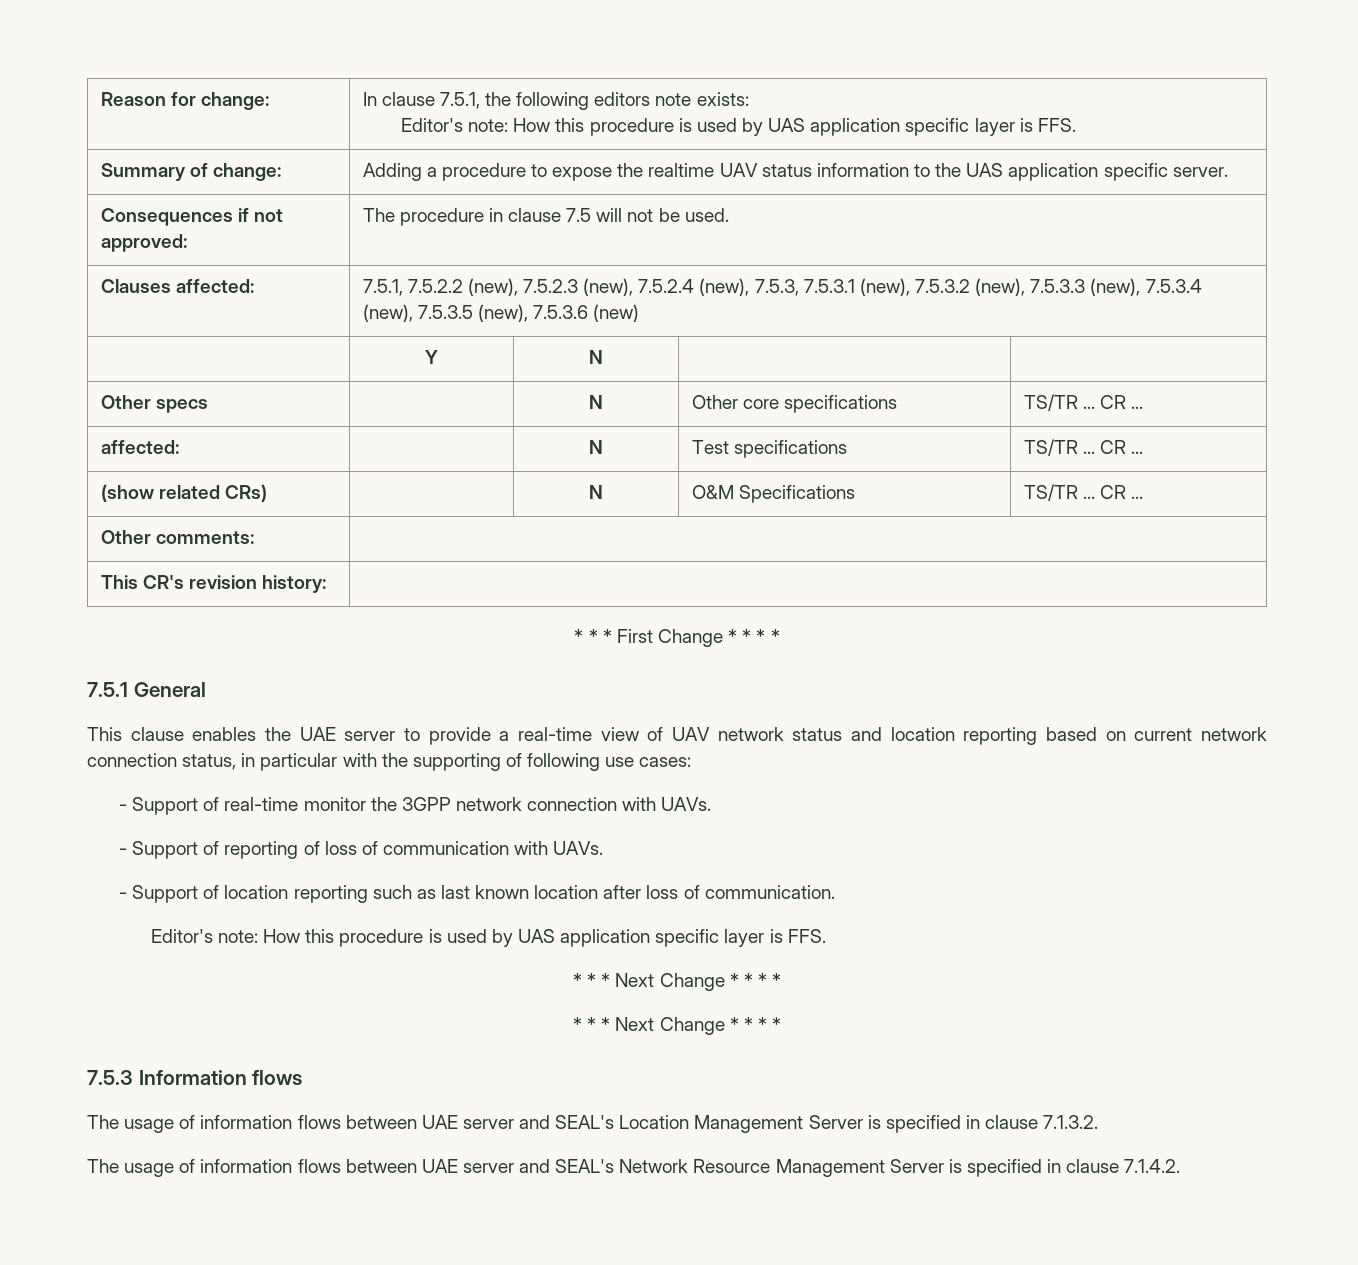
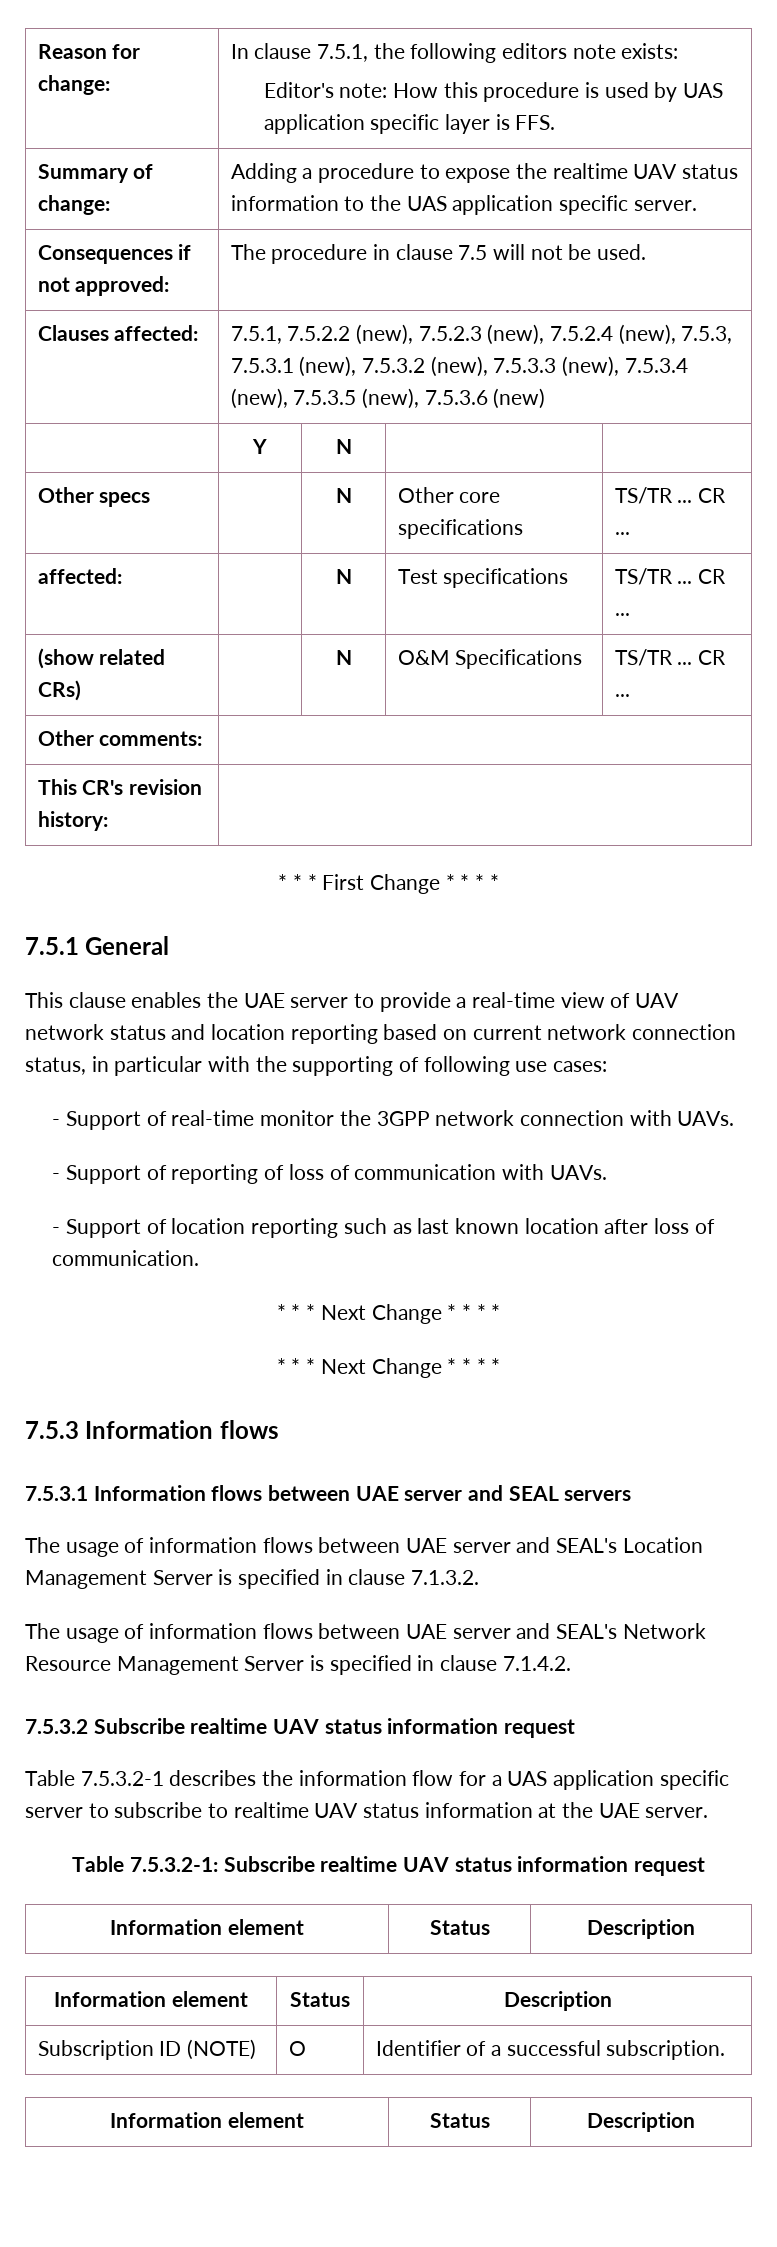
  - Support of location reporting such as last known location after loss of communication.
- Editor's note: How this procedure is used by UAS application specific layer is FFS.
+ 7.5.3.1 Information flows between UAE server and SEAL servers
+ 7.5.3.2 Subscribe realtime UAV status information request
+ Table 7.5.3.2-1 describes the information flow for a UAS application specific server to subscribe to realtime UAV status information at the UAE server.
+ Table 7.5.3.2-1: Subscribe realtime UAV status information request
+ Information element | Status | Description
+ Information element | Status | Description
+ Subscription ID (NOTE) | O | Identifier of a successful subscription.
+ Information element | Status | Description

